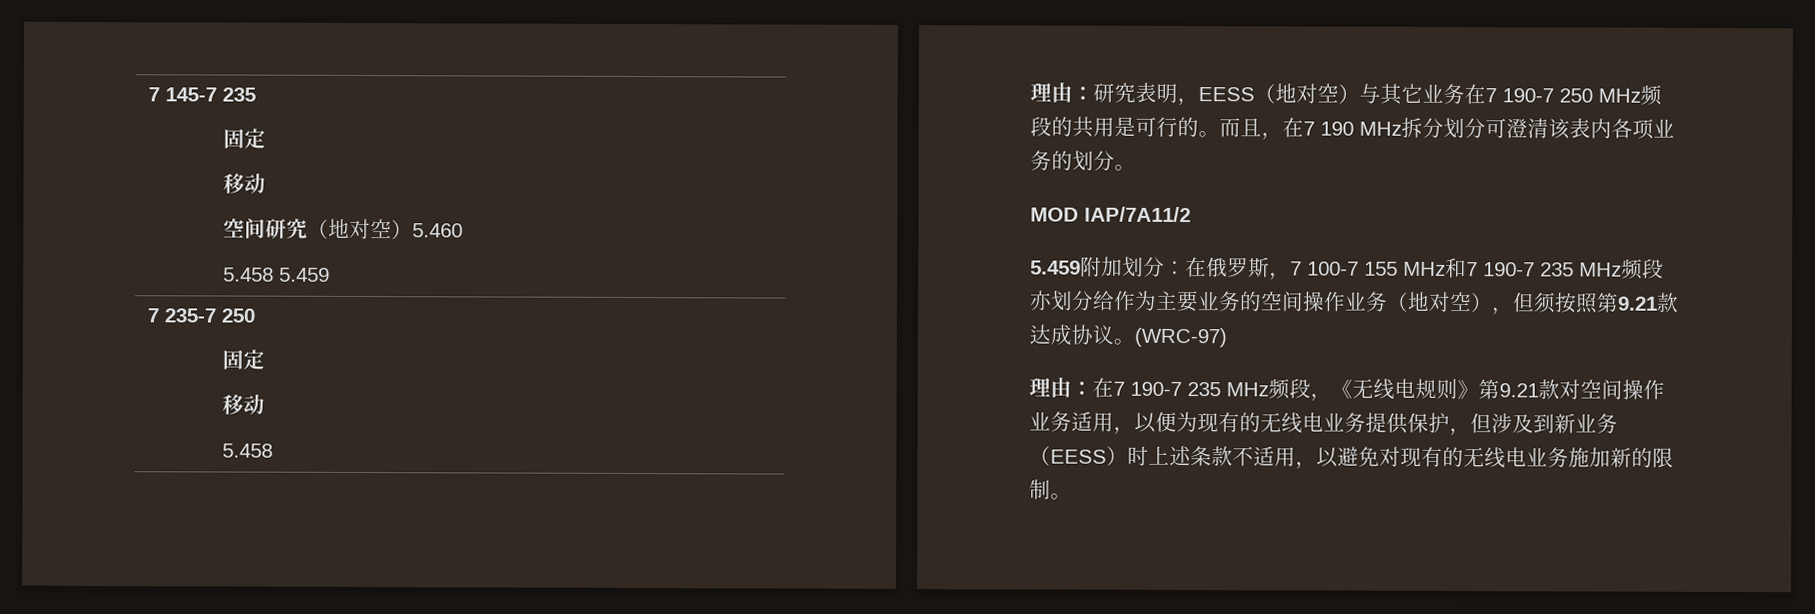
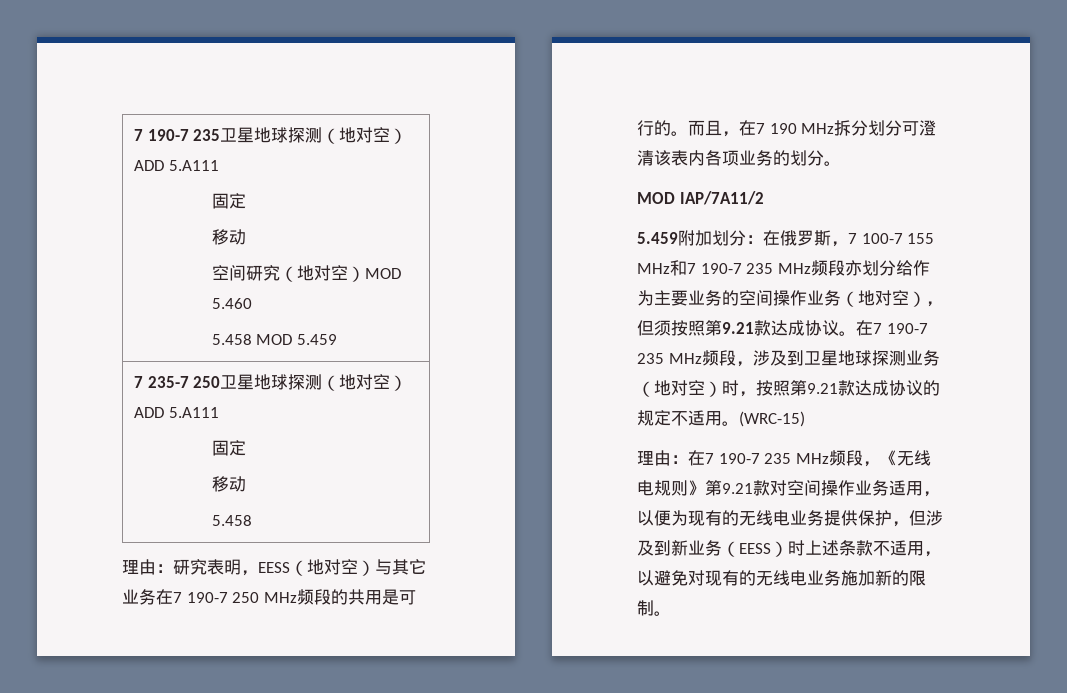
- 7 145-7 235
+ 7 190-7 235卫星地球探测（地对空）ADD 5.A111
  固定
  移动
- 空间研究（地对空）5.460
- 5.458 5.459
+ 空间研究（地对空）MOD 5.460
+ 5.458 MOD 5.459
- 7 235-7 250
+ 7 235-7 250卫星地球探测（地对空）ADD 5.A111
- (WRC-97)
+ 在7 190-7 235 MHz频段，涉及到卫星地球探测业务（地对空）时，按照第9.21款达成协议的规定不适用。(WRC-15)

